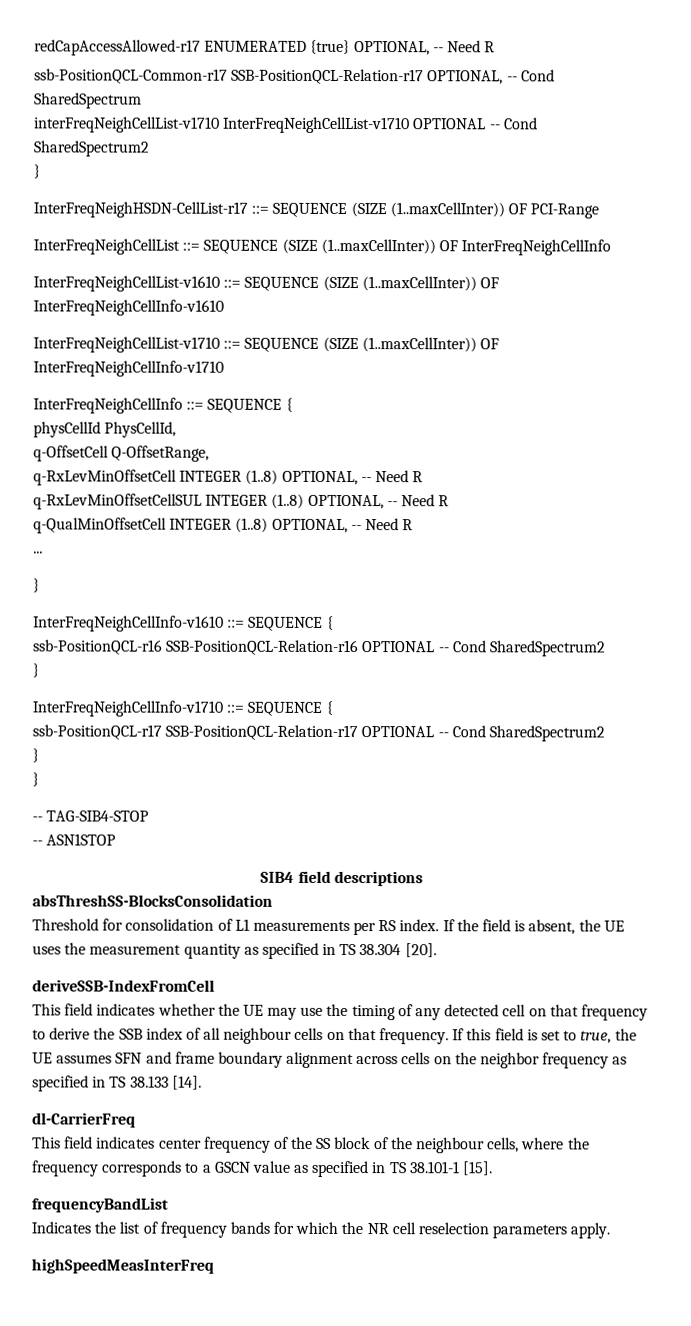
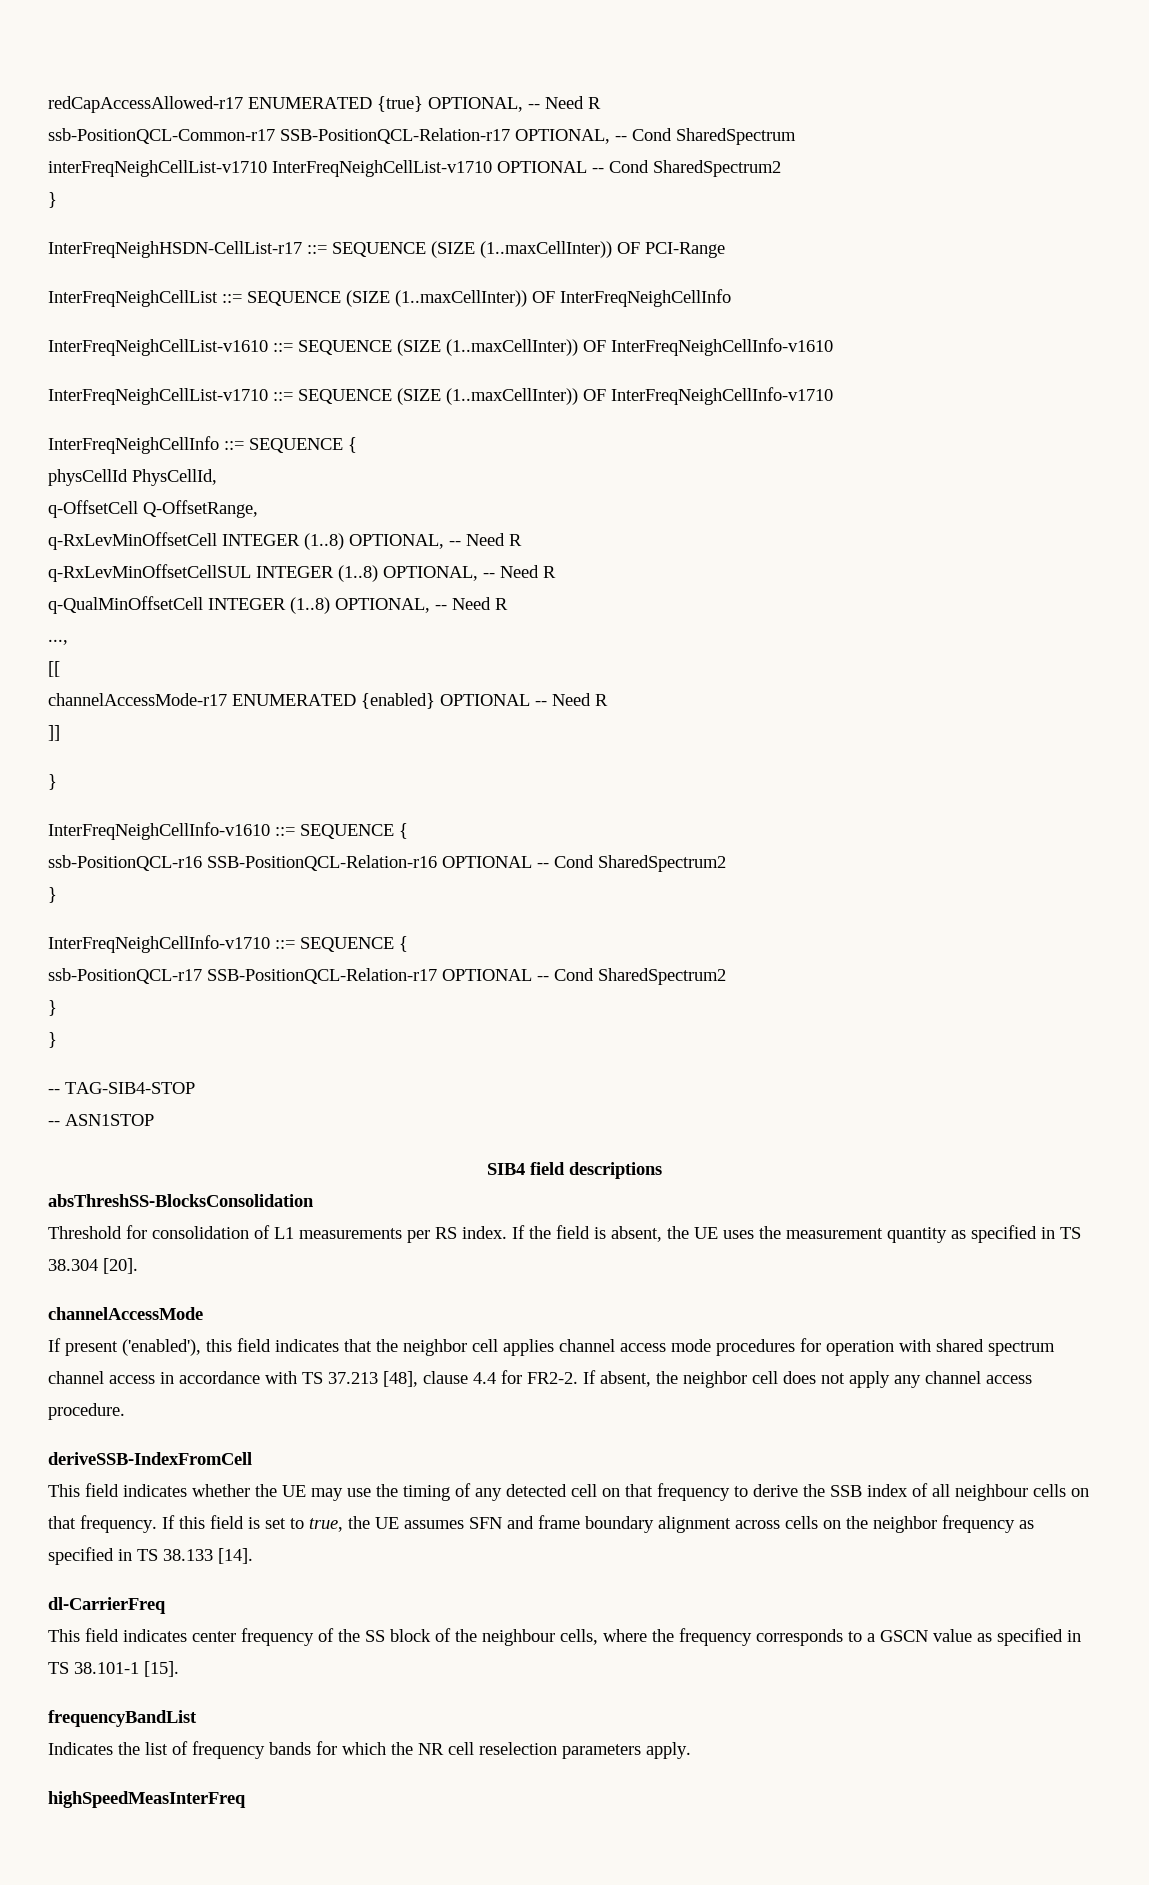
- ...
+ ...,
+ [[
+ channelAccessMode-r17 ENUMERATED {enabled} OPTIONAL -- Need R
+ ]]
+ channelAccessMode
+ If present ('enabled'), this field indicates that the neighbor cell applies channel access mode procedures for operation with shared spectrum channel access in accordance with TS 37.213 [48], clause 4.4 for FR2-2. If absent, the neighbor cell does not apply any channel access procedure.

